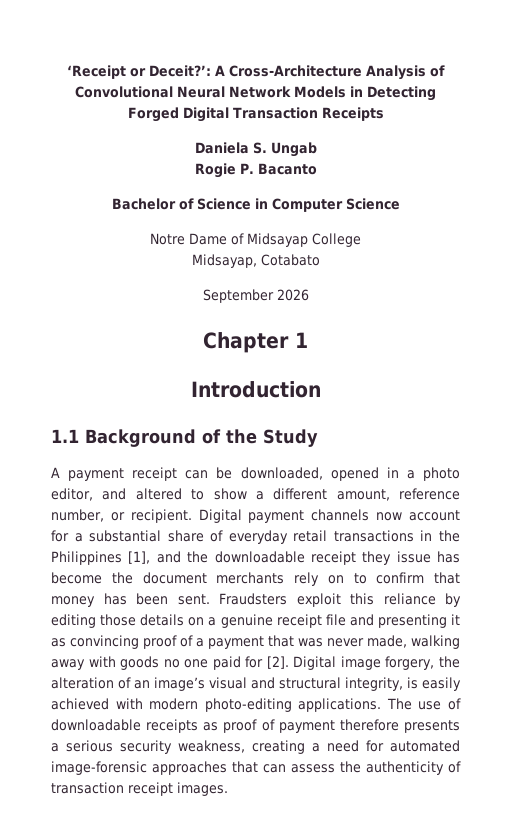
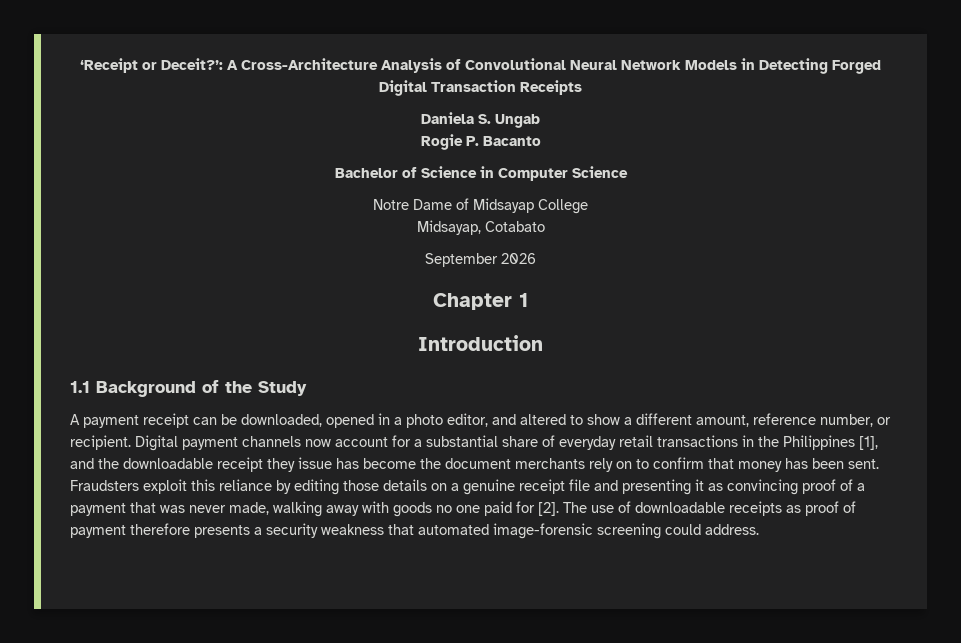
- Digital image forgery, the alteration of an image’s visual and structural integrity, is easily achieved with modern photo-editing applications.
- The use of downloadable receipts as proof of payment therefore presents a serious security weakness, creating a need for automated image-forensic approaches that can assess the authenticity of transaction receipt images.
+ The use of downloadable receipts as proof of payment therefore presents a security weakness that automated image-forensic screening could address.

